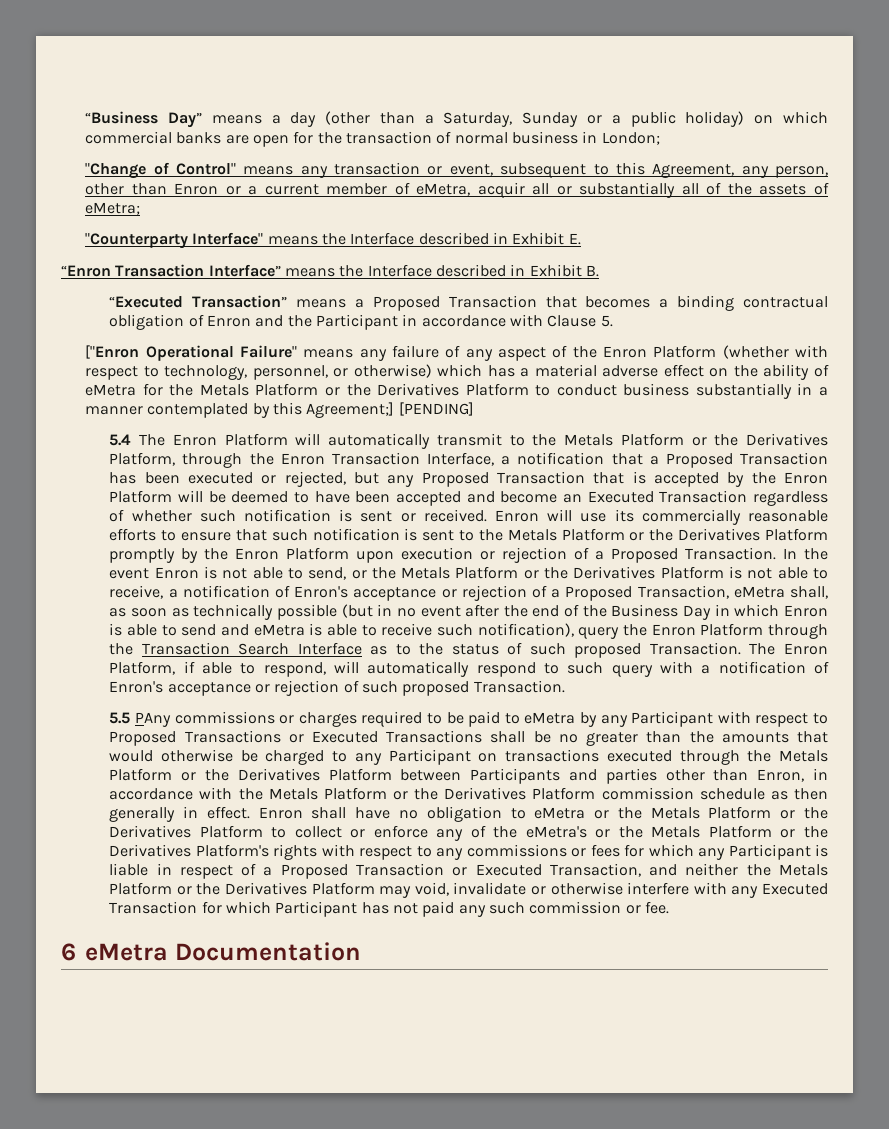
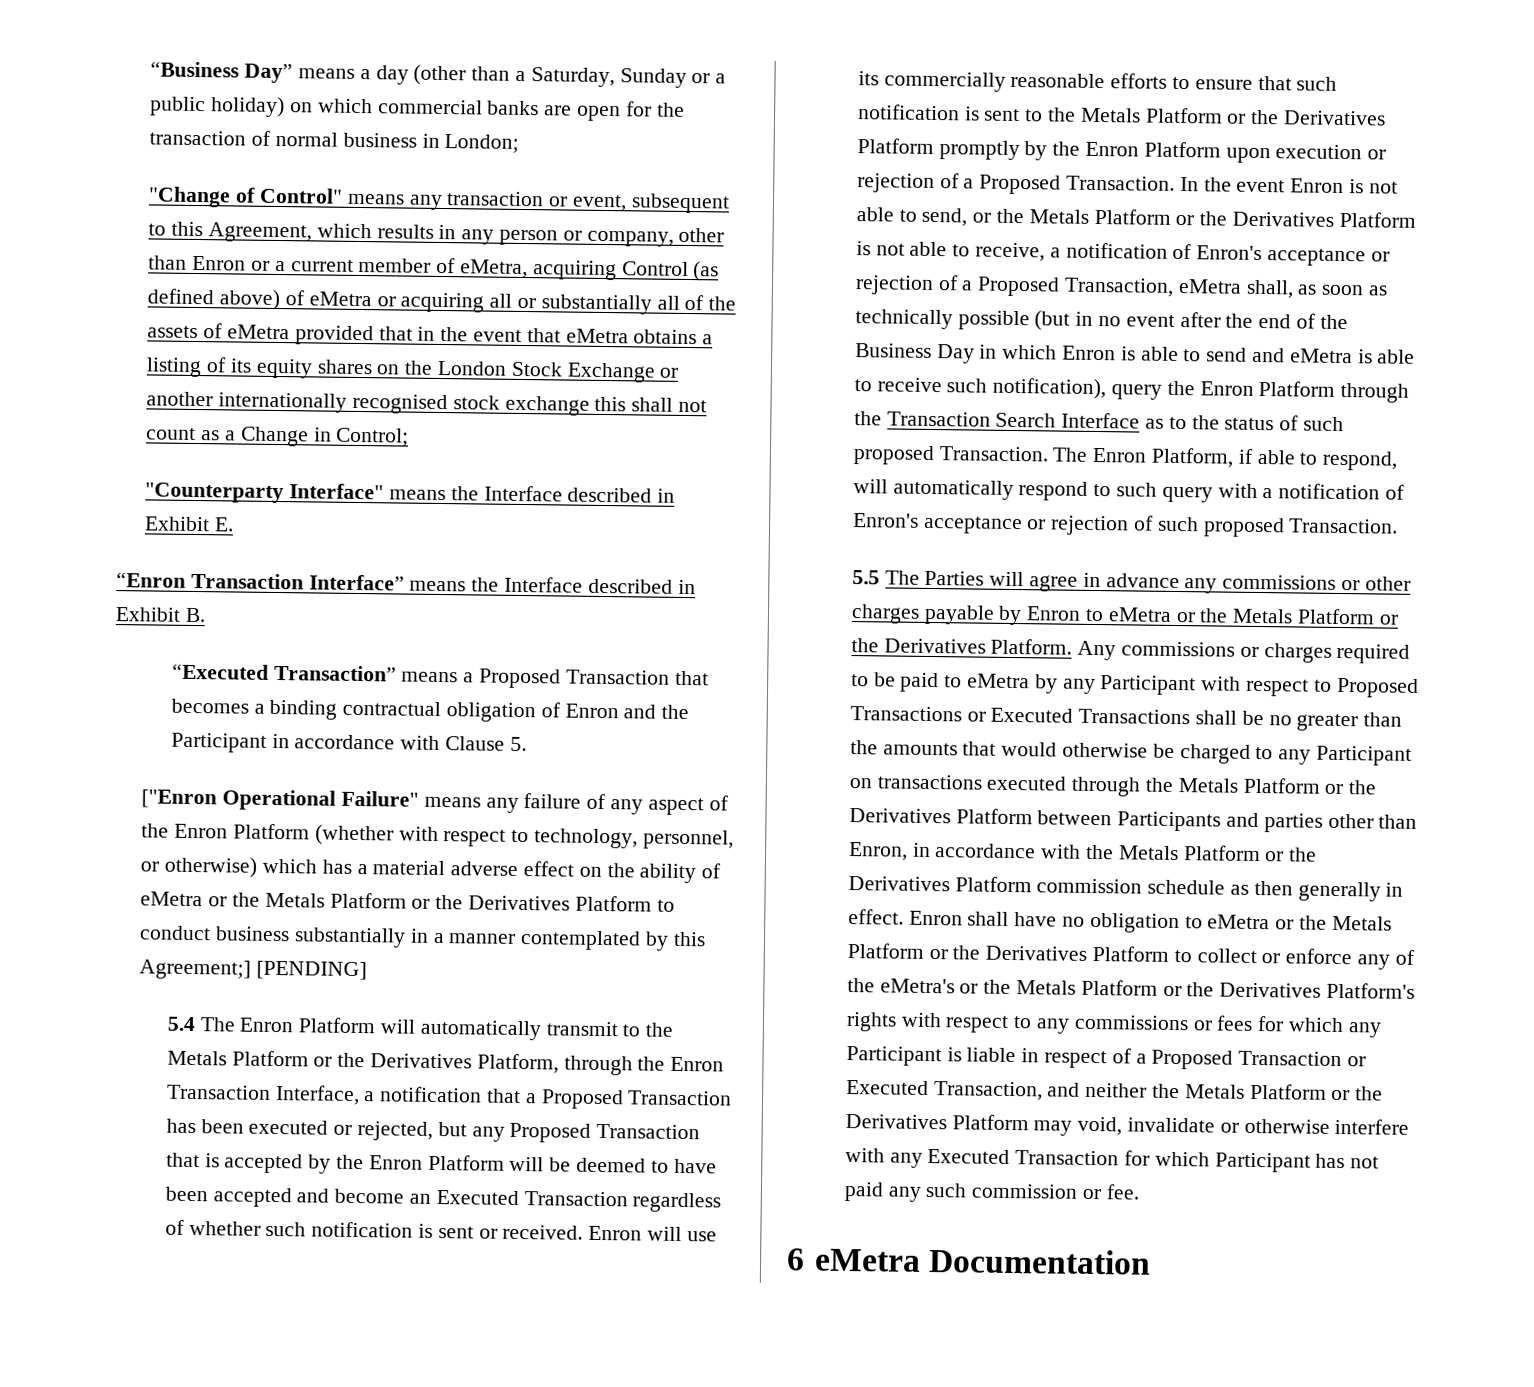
- "Change of Control" means any transaction or event, subsequent to this Agreement, any person, other than Enron or a current member of eMetra, acquir all or substantially all of the assets of eMetra;
+ "Change of Control" means any transaction or event, subsequent to this Agreement, which results in any person or company, other than Enron or a current member of eMetra, acquiring Control (as defined above) of eMetra or acquiring all or substantially all of the assets of eMetra provided that in the event that eMetra obtains a listing of its equity shares on the London Stock Exchange or another internationally recognised stock exchange this shall not count as a Change in Control;
- ["Enron Operational Failure" means any failure of any aspect of the Enron Platform (whether with respect to technology, personnel, or otherwise) which has a material adverse effect on the ability of eMetra for the Metals Platform or the Derivatives Platform to conduct business substantially in a manner contemplated by this Agreement;] [PENDING]
+ ["Enron Operational Failure" means any failure of any aspect of the Enron Platform (whether with respect to technology, personnel, or otherwise) which has a material adverse effect on the ability of eMetra or the Metals Platform or the Derivatives Platform to conduct business substantially in a manner contemplated by this Agreement;] [PENDING]
- 5.5 PAny commissions or charges required to be paid to eMetra by any Participant with respect to Proposed Transactions or Executed Transactions shall be no greater than the amounts that would otherwise be charged to any Participant on transactions executed through the Metals Platform or the Derivatives Platform between Participants and parties other than Enron, in accordance with the Metals Platform or the Derivatives Platform commission schedule as then generally in effect.
+ 5.5 The Parties will agree in advance any commissions or other charges payable by Enron to eMetra or the Metals Platform or the Derivatives Platform. Any commissions or charges required to be paid to eMetra by any Participant with respect to Proposed Transactions or Executed Transactions shall be no greater than the amounts that would otherwise be charged to any Participant on transactions executed through the Metals Platform or the Derivatives Platform between Participants and parties other than Enron, in accordance with the Metals Platform or the Derivatives Platform commission schedule as then generally in effect.

